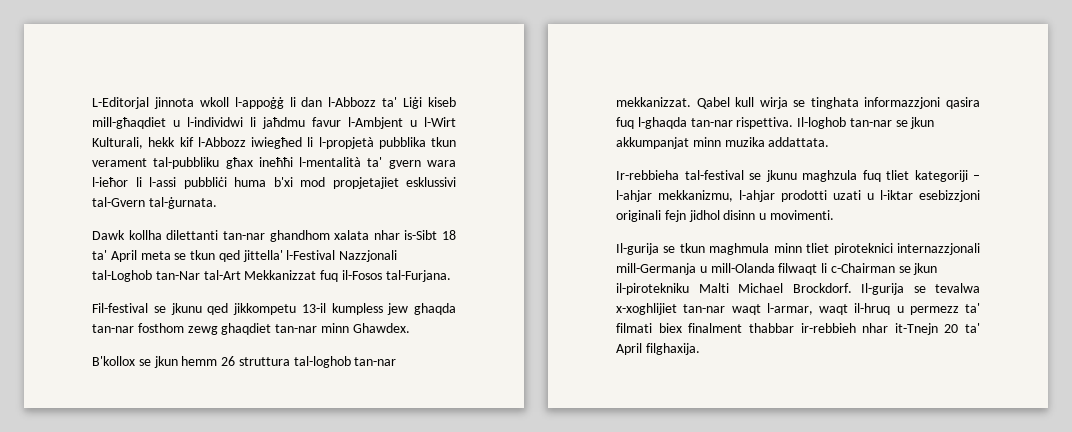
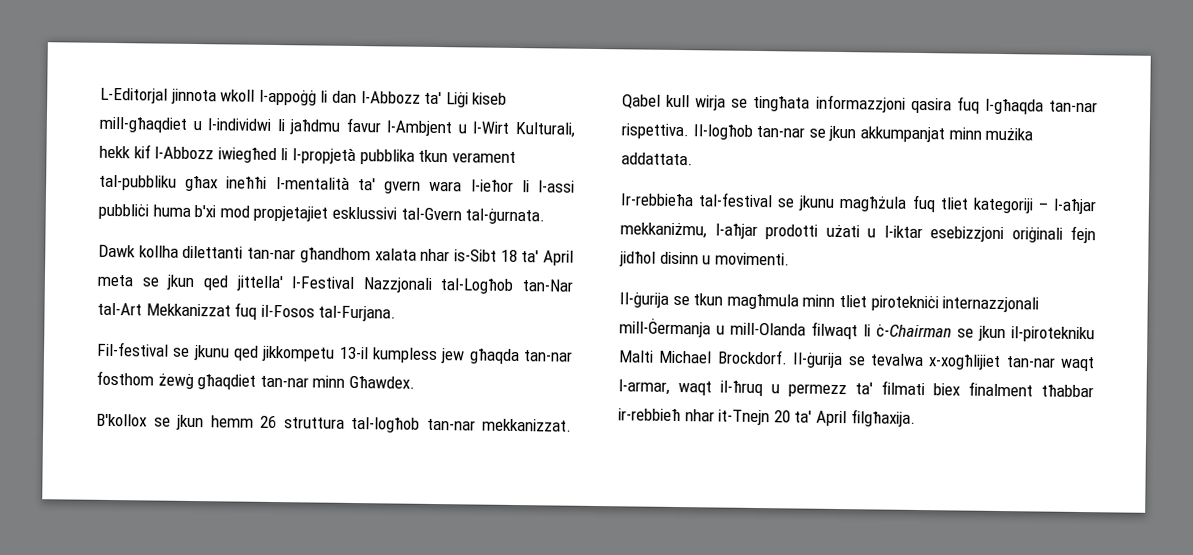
- Dawk kollha dilettanti tan-nar ghandhom xalata nhar is-Sibt 18 ta' April meta se tkun qed jittella' l-Festival Nazzjonali tal-Loghob tan-Nar tal-Art Mekkanizzat fuq il-Fosos tal-Furjana.
+ Dawk kollha dilettanti tan-nar għandhom xalata nhar is-Sibt 18 ta' April meta se jkun qed jittella' l-Festival Nazzjonali tal-Logħob tan-Nar tal-Art Mekkanizzat fuq il-Fosos tal-Furjana.
- Fil-festival se jkunu qed jikkompetu 13-il kumpless jew ghaqda tan-nar fosthom zewg ghaqdiet tan-nar minn Ghawdex.
+ Fil-festival se jkunu qed jikkompetu 13-il kumpless jew għaqda tan-nar fosthom żewġ għaqdiet tan-nar minn Għawdex.
- B'kollox se jkun hemm 26 struttura tal-loghob tan-nar mekkanizzat.
+ B'kollox se jkun hemm 26 struttura tal-logħob tan-nar mekkanizzat.
- Qabel kull wirja se tinghata informazzjoni qasira fuq l-ghaqda tan-nar rispettiva.
+ Qabel kull wirja se tingħata informazzjoni qasira fuq l-għaqda tan-nar rispettiva.
- Il-loghob tan-nar se jkun akkumpanjat minn muzika addattata.
+ Il-logħob tan-nar se jkun akkumpanjat minn mużika addattata.
- Ir-rebbieha tal-festival se jkunu maghzula fuq tliet kategoriji – l-ahjar mekkanizmu, l-ahjar prodotti uzati u l-iktar esebizzjoni originali fejn jidhol disinn u movimenti.
+ Ir-rebbieħa tal-festival se jkunu magħżula fuq tliet kategoriji – l-aħjar mekkaniżmu, l-aħjar prodotti użati u l-iktar esebizzjoni oriġinali fejn jidħol disinn u movimenti.
- Il-gurija se tkun maghmula minn tliet piroteknici internazzjonali mill-Germanja u mill-Olanda filwaqt li c-Chairman se jkun il-pirotekniku Malti Michael Brockdorf.
+ Il-ġurija se tkun magħmula minn tliet pirotekniċi internazzjonali mill-Ġermanja u mill-Olanda filwaqt li ċ-Chairman se jkun il-pirotekniku Malti Michael Brockdorf.
- Il-gurija se tevalwa x-xoghlijiet tan-nar waqt l-armar, waqt il-hruq u permezz ta' filmati biex finalment thabbar ir-rebbieh nhar it-Tnejn 20 ta' April filghaxija.
+ Il-ġurija se tevalwa x-xogħlijiet tan-nar waqt l-armar, waqt il-ħruq u permezz ta' filmati biex finalment tħabbar ir-rebbieħ nhar it-Tnejn 20 ta' April filgħaxija.

